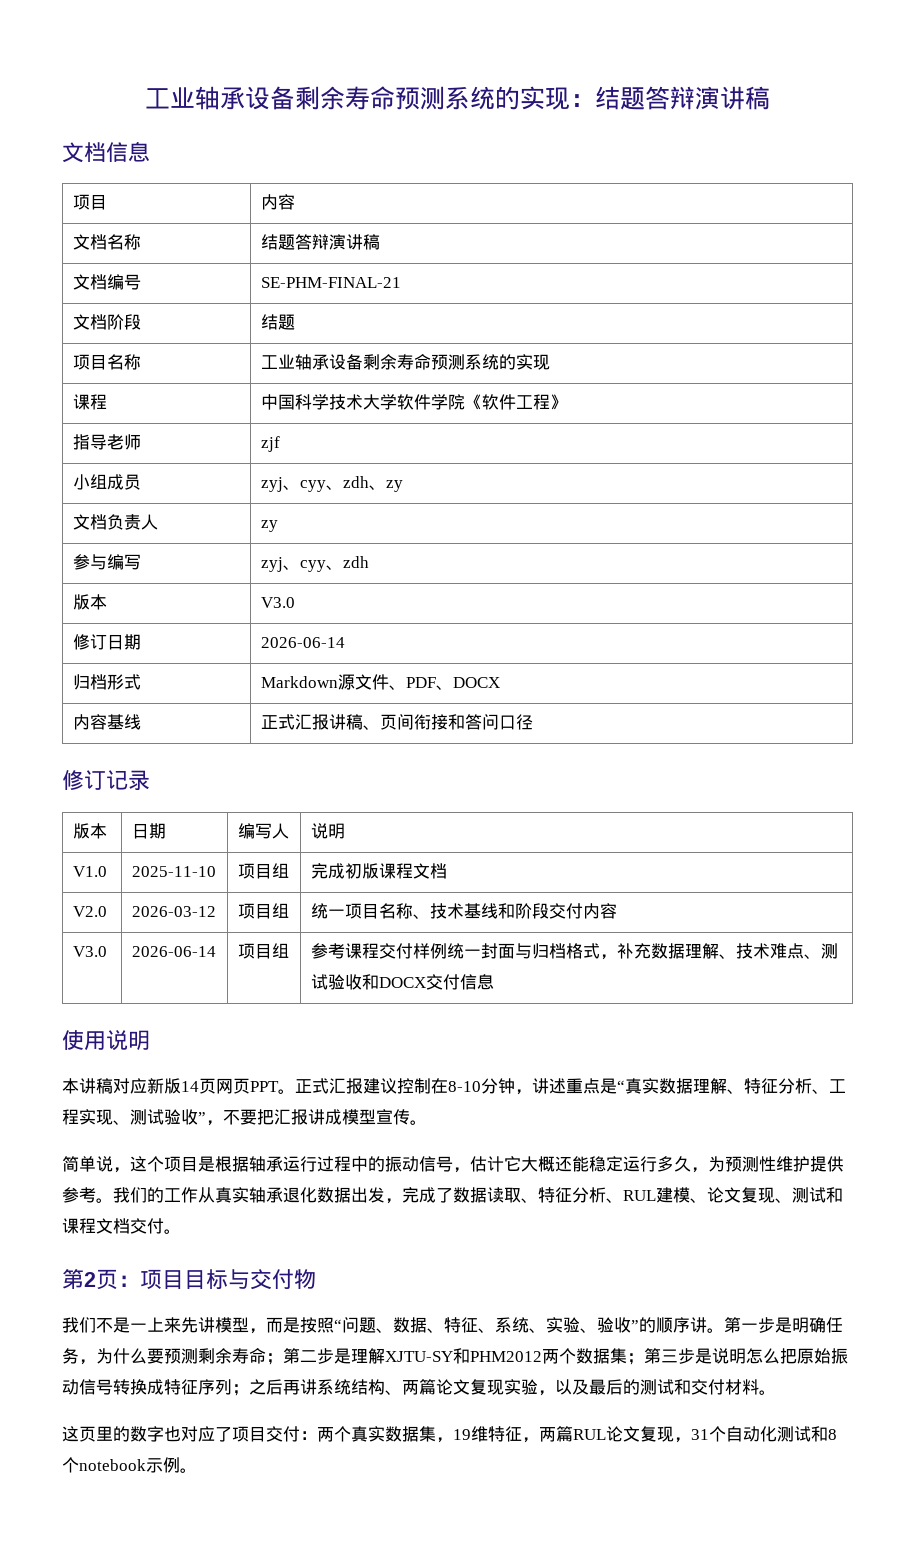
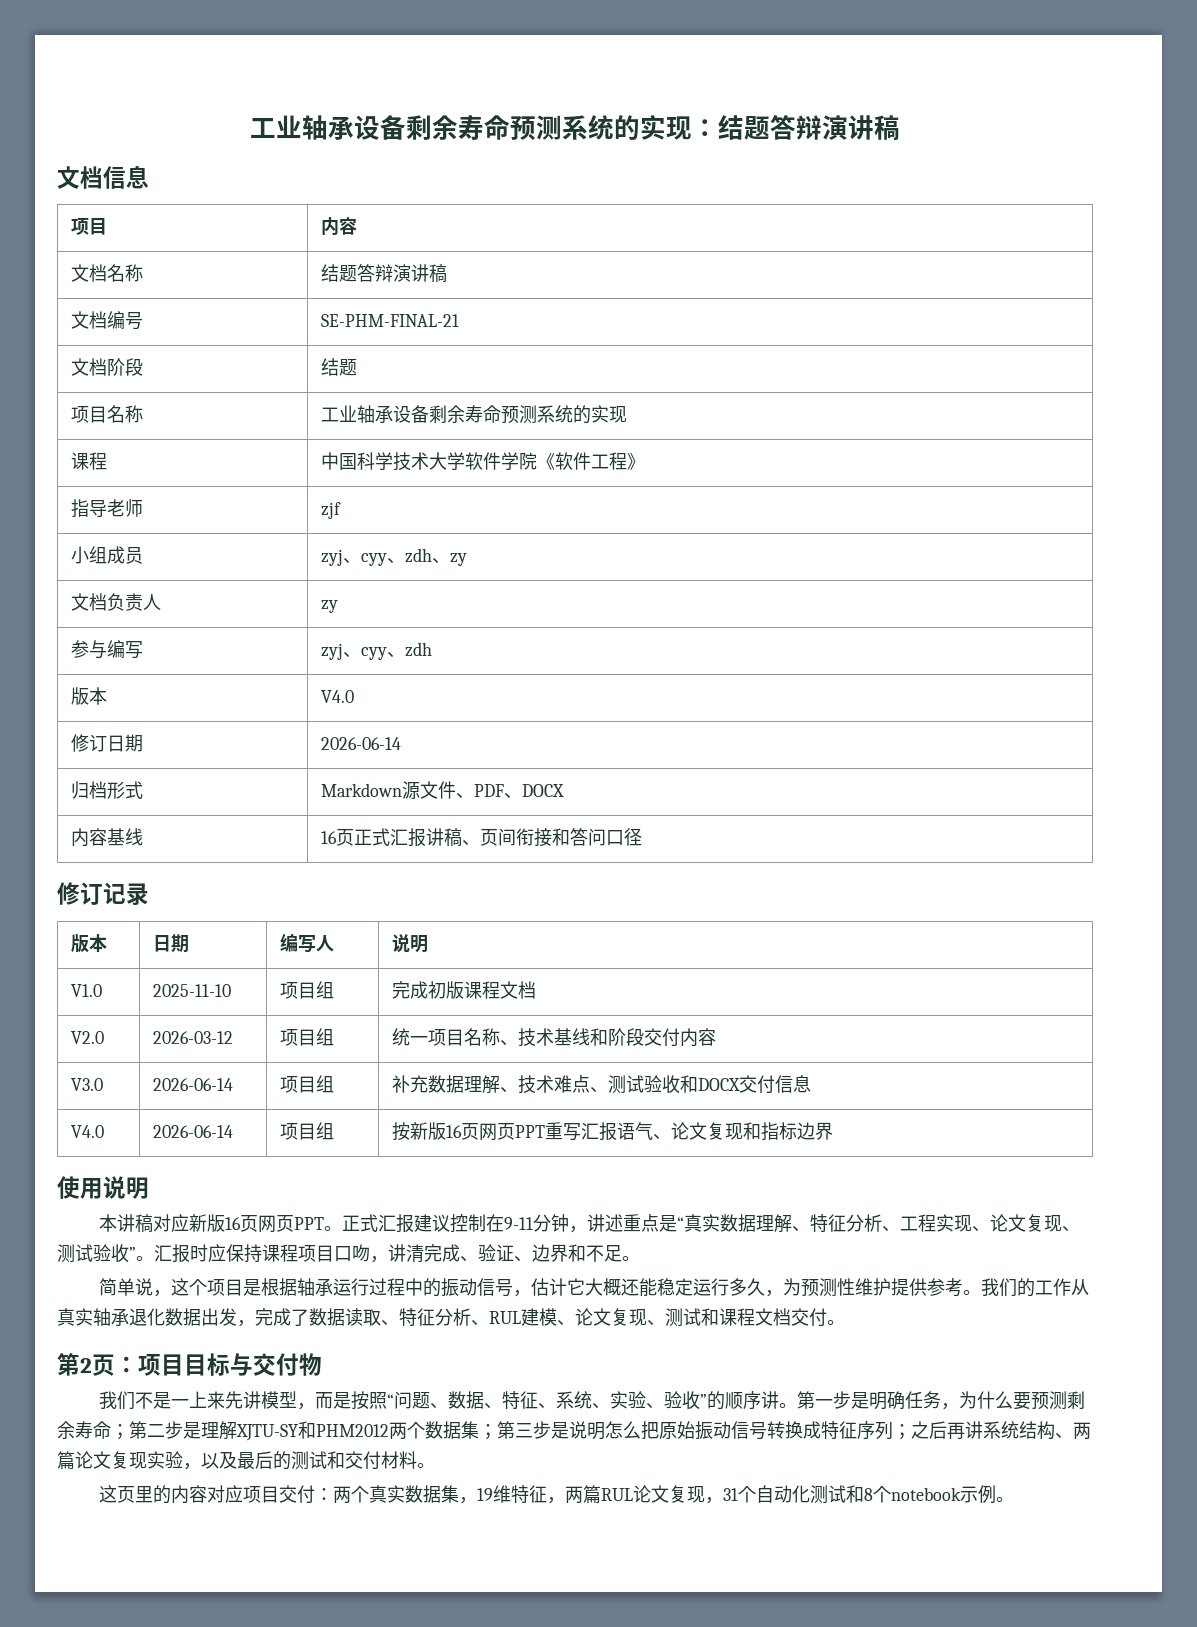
- 版本 | V3.0
+ 版本 | V4.0
- 内容基线 | 正式汇报讲稿、页间衔接和答问口径
+ 内容基线 | 16页正式汇报讲稿、页间衔接和答问口径
- V3.0 | 2026-06-14 | 项目组 | 参考课程交付样例统一封面与归档格式，补充数据理解、技术难点、测试验收和DOCX交付信息
+ V3.0 | 2026-06-14 | 项目组 | 补充数据理解、技术难点、测试验收和DOCX交付信息
+ V4.0 | 2026-06-14 | 项目组 | 按新版16页网页PPT重写汇报语气、论文复现和指标边界
- 本讲稿对应新版14页网页PPT。
+ 本讲稿对应新版16页网页PPT。
- 正式汇报建议控制在8-10分钟，讲述重点是“真实数据理解、特征分析、工程实现、测试验收”，不要把汇报讲成模型宣传。
+ 正式汇报建议控制在9-11分钟，讲述重点是“真实数据理解、特征分析、工程实现、论文复现、测试验收”。汇报时应保持课程项目口吻，讲清完成、验证、边界和不足。
- 这页里的数字也对应了项目交付：两个真实数据集，19维特征，两篇RUL论文复现，31个自动化测试和8个notebook示例。
+ 这页里的内容对应项目交付：两个真实数据集，19维特征，两篇RUL论文复现，31个自动化测试和8个notebook示例。

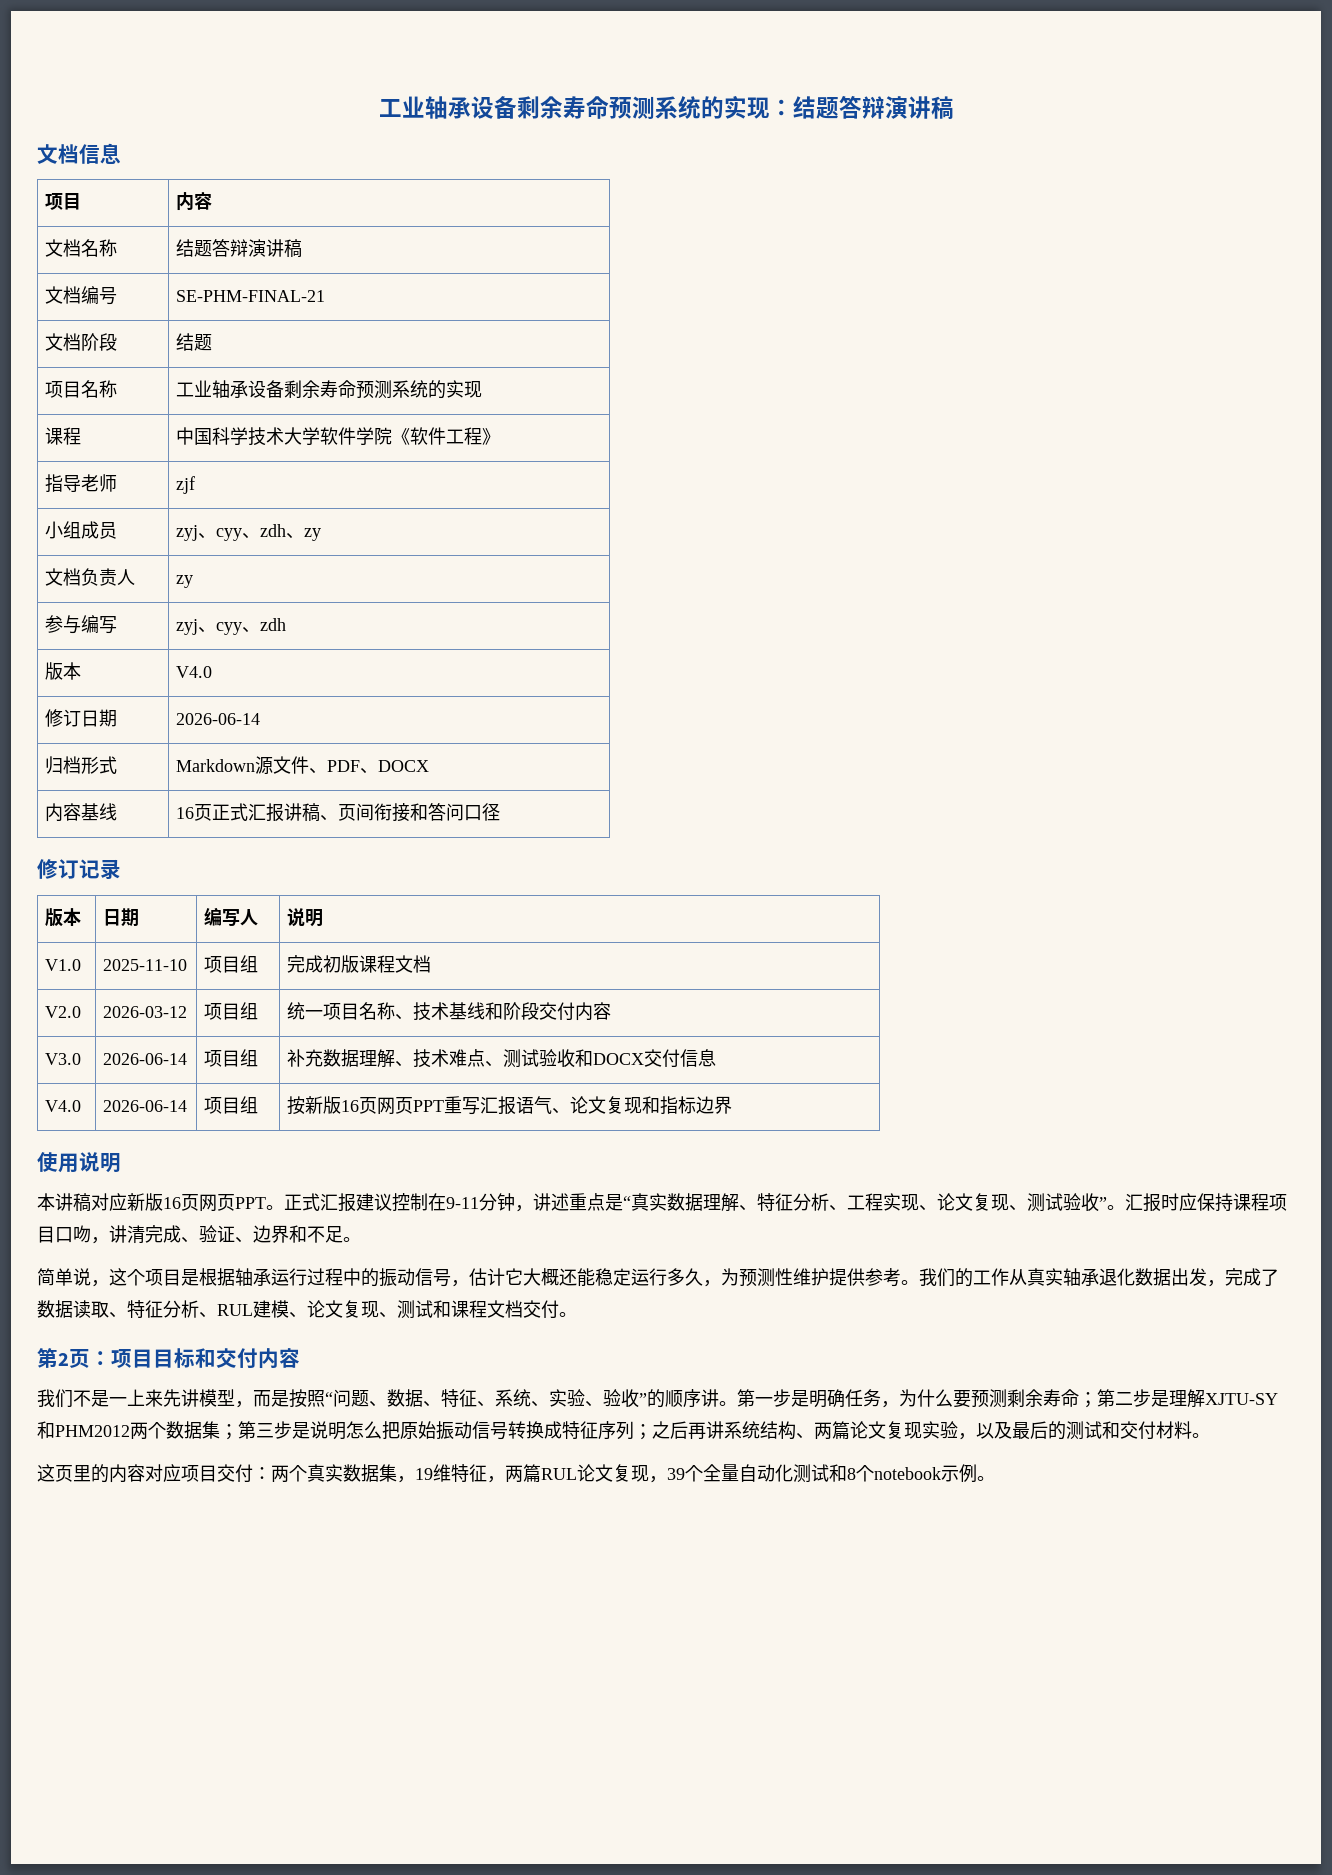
- 第2页：项目目标与交付物
+ 第2页：项目目标和交付内容
- 这页里的内容对应项目交付：两个真实数据集，19维特征，两篇RUL论文复现，31个自动化测试和8个notebook示例。
+ 这页里的内容对应项目交付：两个真实数据集，19维特征，两篇RUL论文复现，39个全量自动化测试和8个notebook示例。

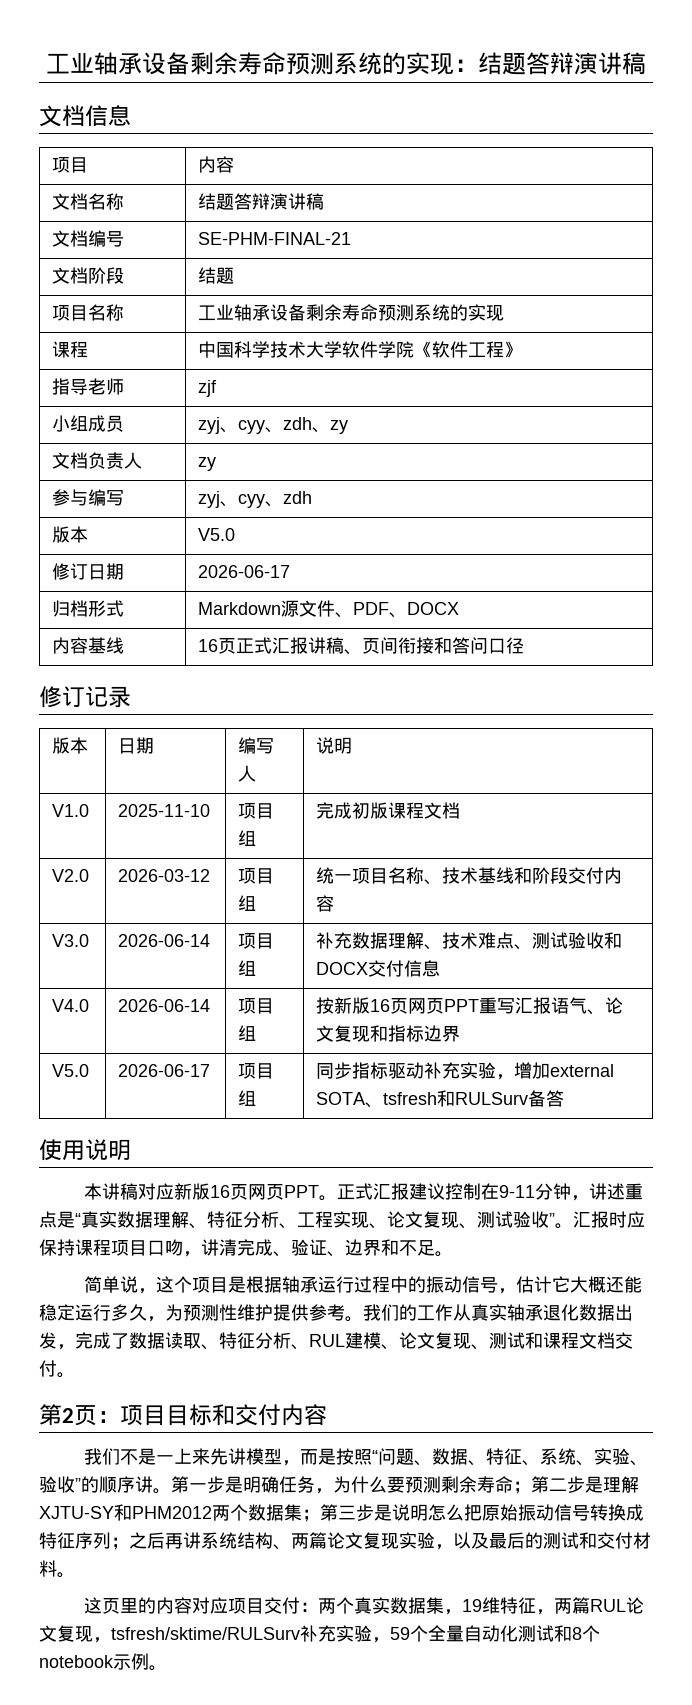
- 版本 | V4.0
+ 版本 | V5.0
- 修订日期 | 2026-06-14
+ 修订日期 | 2026-06-17
+ V5.0 | 2026-06-17 | 项目组 | 同步指标驱动补充实验，增加external SOTA、tsfresh和RULSurv备答
- 这页里的内容对应项目交付：两个真实数据集，19维特征，两篇RUL论文复现，39个全量自动化测试和8个notebook示例。
+ 这页里的内容对应项目交付：两个真实数据集，19维特征，两篇RUL论文复现，tsfresh/sktime/RULSurv补充实验，59个全量自动化测试和8个notebook示例。

